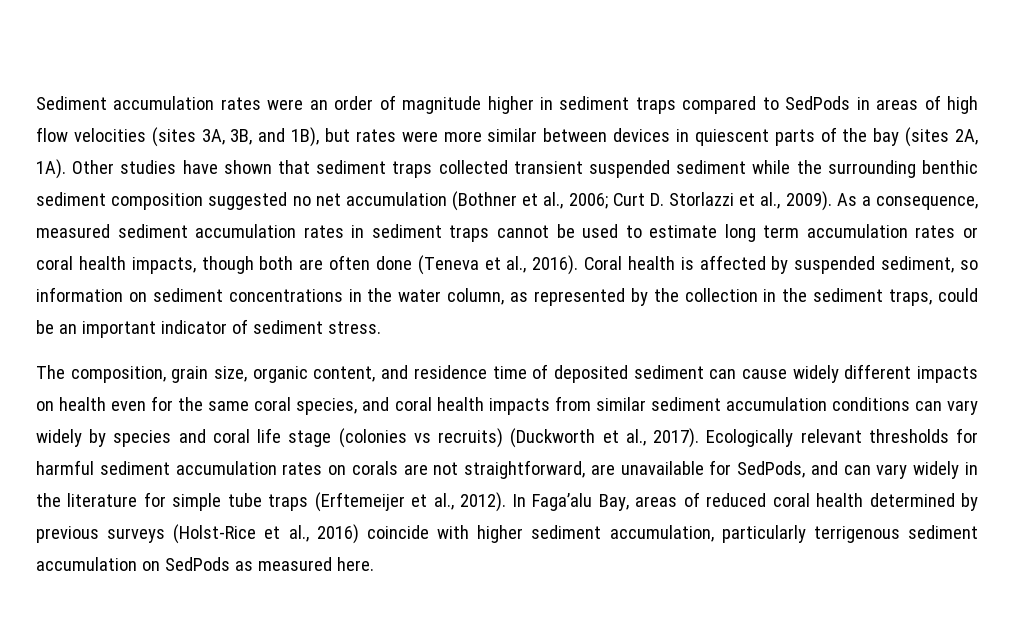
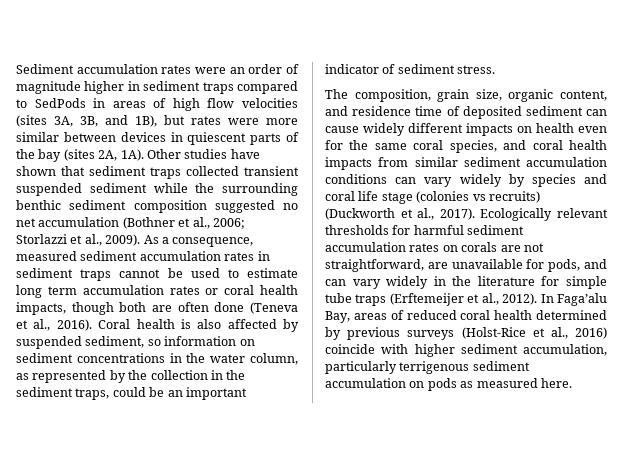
- Other studies have shown that sediment traps collected transient suspended sediment while the surrounding benthic sediment composition suggested no net accumulation (Bothner et al., 2006; Curt D. Storlazzi et al., 2009).
+ Other studies have shown that sediment traps collected transient suspended sediment while the surrounding benthic sediment composition suggested no net accumulation (Bothner et al., 2006; Storlazzi et al., 2009).
- Coral health is affected by suspended sediment, so information on sediment concentrations in the water column, as represented by the collection in the sediment traps, could be an important indicator of sediment stress.
+ Coral health is also affected by suspended sediment, so information on sediment concentrations in the water column, as represented by the collection in the sediment traps, could be an important indicator of sediment stress.
- Ecologically relevant thresholds for harmful sediment accumulation rates on corals are not straightforward, are unavailable for SedPods, and can vary widely in the literature for simple tube traps (Erftemeijer et al., 2012).
+ Ecologically relevant thresholds for harmful sediment accumulation rates on corals are not straightforward, are unavailable for pods, and can vary widely in the literature for simple tube traps (Erftemeijer et al., 2012).
- In Faga’alu Bay, areas of reduced coral health determined by previous surveys (Holst-Rice et al., 2016) coincide with higher sediment accumulation, particularly terrigenous sediment accumulation on SedPods as measured here.
+ In Faga’alu Bay, areas of reduced coral health determined by previous surveys (Holst-Rice et al., 2016) coincide with higher sediment accumulation, particularly terrigenous sediment accumulation on pods as measured here.

